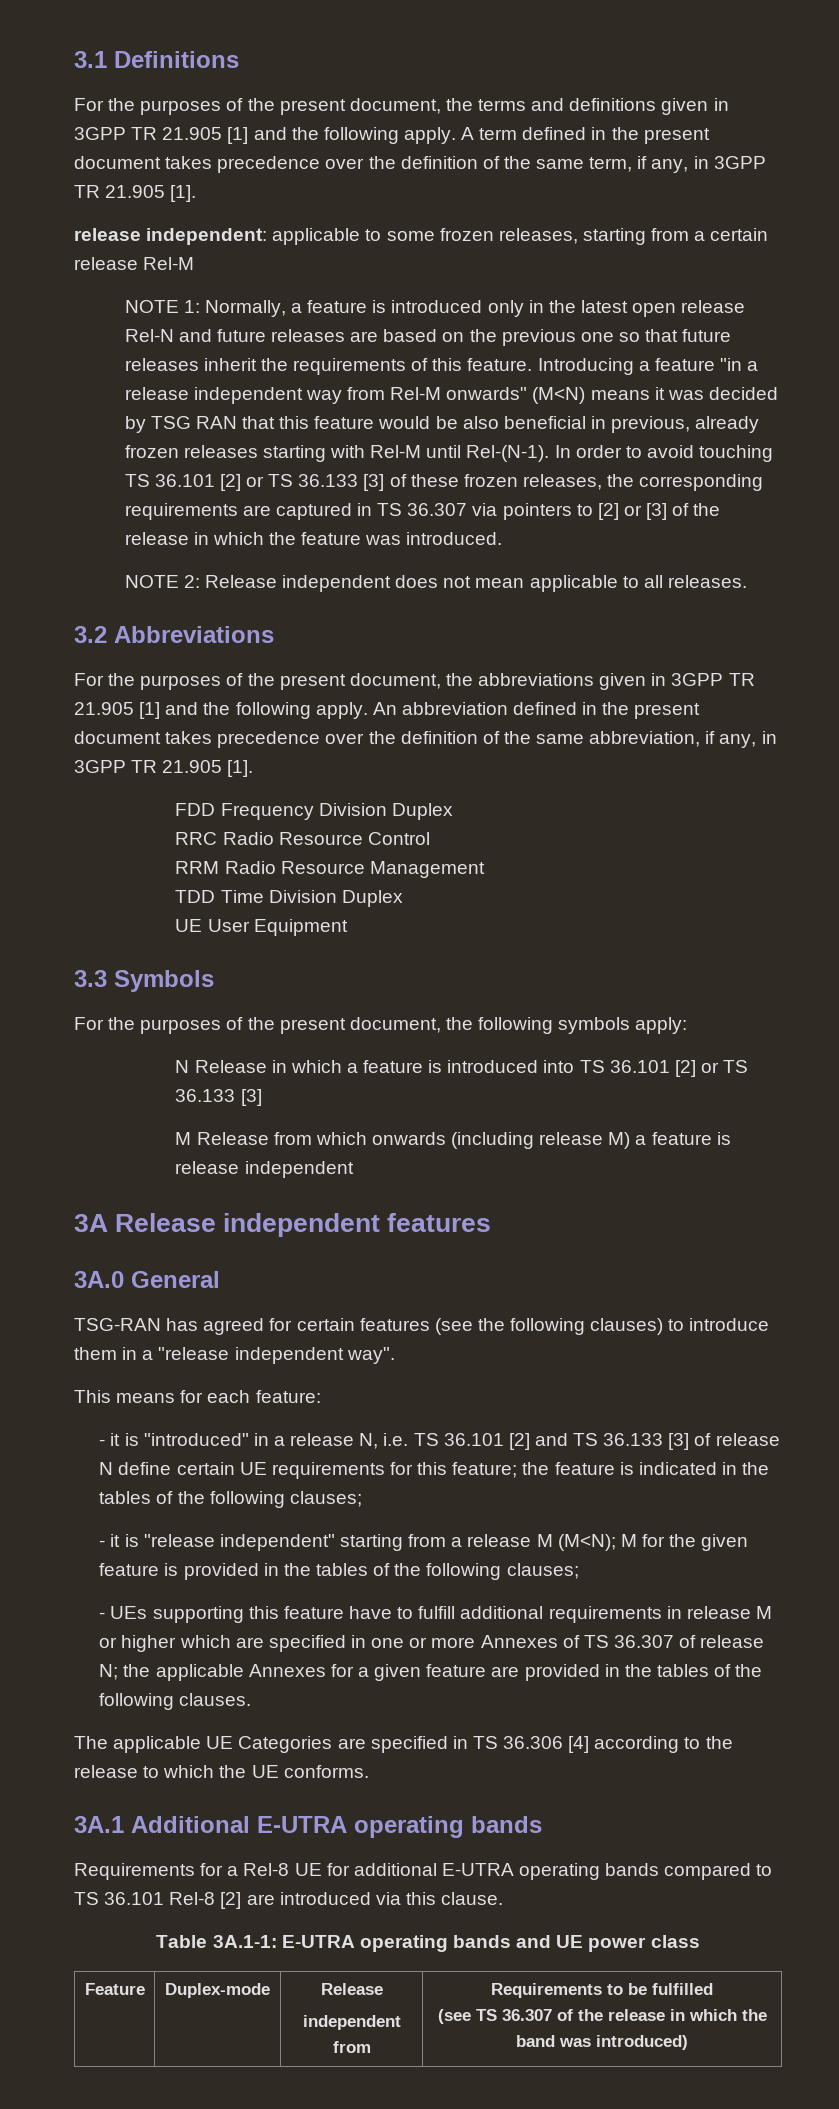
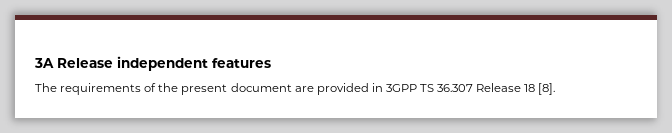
- 3.1 Definitions
- For the purposes of the present document, the terms and definitions given in 3GPP TR 21.905 [1] and the following apply. A term defined in the present document takes precedence over the definition of the same term, if any, in 3GPP TR 21.905 [1].
- release independent: applicable to some frozen releases, starting from a certain release Rel-M
- NOTE 1: Normally, a feature is introduced only in the latest open release Rel-N and future releases are based on the previous one so that future releases inherit the requirements of this feature. Introducing a feature "in a release independent way from Rel-M onwards" (M<N) means it was decided by TSG RAN that this feature would be also beneficial in previous, already frozen releases starting with Rel-M until Rel-(N-1). In order to avoid touching TS 36.101 [2] or TS 36.133 [3] of these frozen releases, the corresponding requirements are captured in TS 36.307 via pointers to [2] or [3] of the release in which the feature was introduced.
- NOTE 2: Release independent does not mean applicable to all releases.
- 3.2 Abbreviations
- For the purposes of the present document, the abbreviations given in 3GPP TR 21.905 [1] and the following apply. An abbreviation defined in the present document takes precedence over the definition of the same abbreviation, if any, in 3GPP TR 21.905 [1].
- FDD Frequency Division Duplex
- RRC Radio Resource Control
- RRM Radio Resource Management
- TDD Time Division Duplex
- UE User Equipment
- 3.3 Symbols
- For the purposes of the present document, the following symbols apply:
- N Release in which a feature is introduced into TS 36.101 [2] or TS 36.133 [3]
- M Release from which onwards (including release M) a feature is release independent
  3A Release independent features
- 3A.0 General
- TSG-RAN has agreed for certain features (see the following clauses) to introduce them in a "release independent way".
- This means for each feature:
- - it is "introduced" in a release N, i.e. TS 36.101 [2] and TS 36.133 [3] of release N define certain UE requirements for this feature; the feature is indicated in the tables of the following clauses;
- - it is "release independent" starting from a release M (M<N); M for the given feature is provided in the tables of the following clauses;
- - UEs supporting this feature have to fulfill additional requirements in release M or higher which are specified in one or more Annexes of TS 36.307 of release N; the applicable Annexes for a given feature are provided in the tables of the following clauses.
- The applicable UE Categories are specified in TS 36.306 [4] according to the release to which the UE conforms.
- 3A.1 Additional E-UTRA operating bands
- Requirements for a Rel-8 UE for additional E-UTRA operating bands compared to TS 36.101 Rel-8 [2] are introduced via this clause.
- Table 3A.1-1: E-UTRA operating bands and UE power class
- Feature | Duplex-mode | Release
- independent from | Requirements to be fulfilled
- (see TS 36.307 of the release in which the band was introduced)
+ The requirements of the present document are provided in 3GPP TS 36.307 Release 18 [8].

